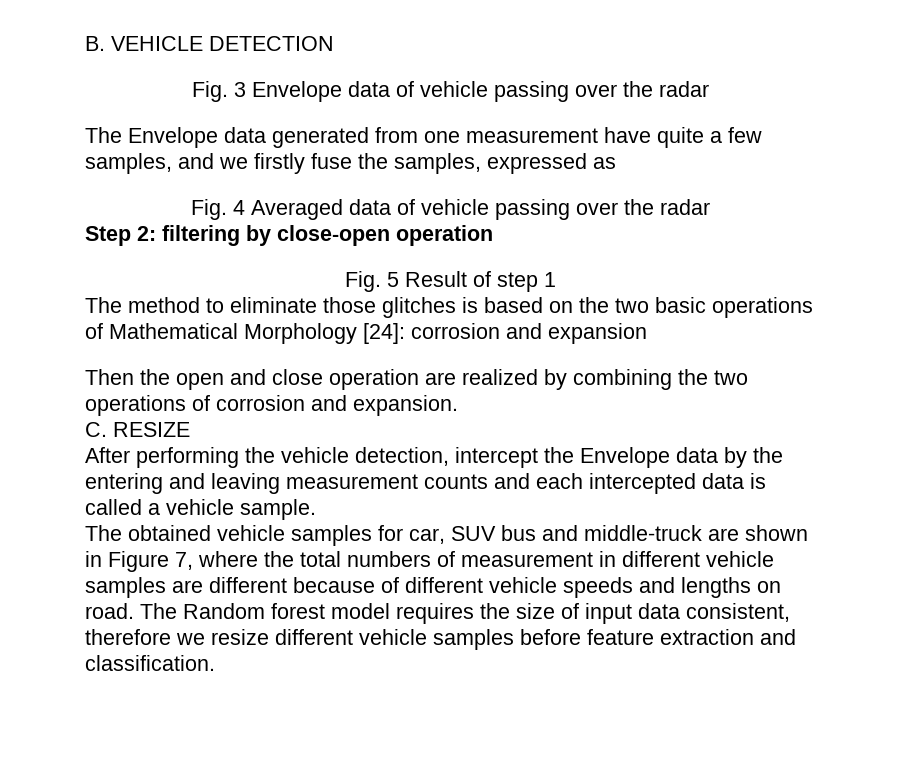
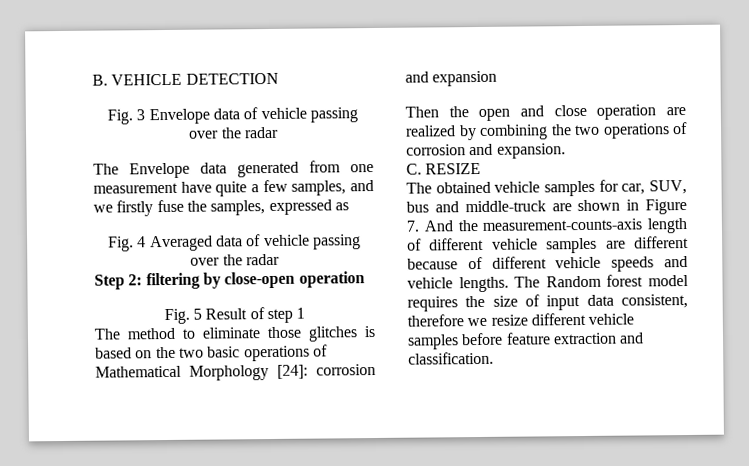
- After performing the vehicle detection, intercept the Envelope data by the entering and leaving measurement counts and each intercepted data is called a vehicle sample.
- The obtained vehicle samples for car, SUV bus and middle-truck are shown in Figure 7, where the total numbers of measurement in different vehicle samples are different because of different vehicle speeds and lengths on road.
+ The obtained vehicle samples for car, SUV, bus and middle-truck are shown in Figure 7. And the measurement-counts-axis length of different vehicle samples are different because of different vehicle speeds and vehicle lengths.

